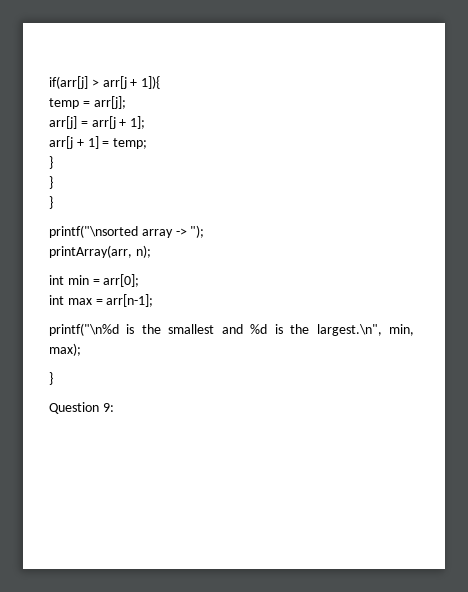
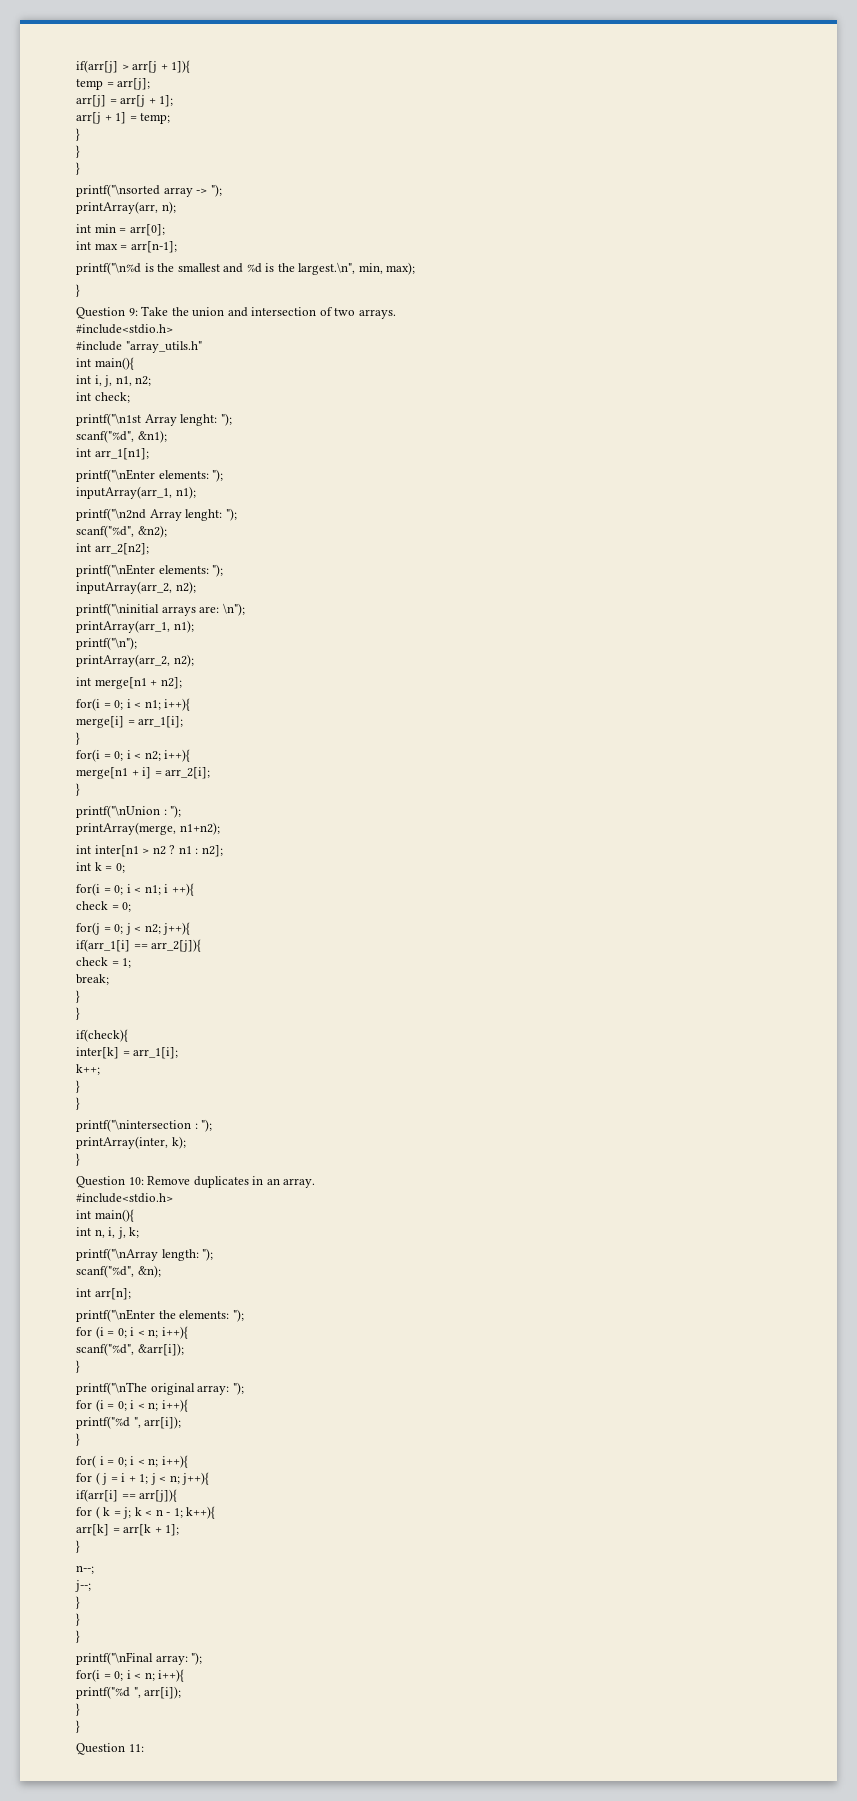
- Question 9:
+ Question 9: Take the union and intersection of two arrays.
+ #include<stdio.h>
+ #include "array_utils.h"
+ int main(){
+ int i, j, n1, n2;
+ int check;
+ printf("\n1st Array lenght: ");
+ scanf("%d", &n1);
+ int arr_1[n1];
+ printf("\nEnter elements: ");
+ inputArray(arr_1, n1);
+ printf("\n2nd Array lenght: ");
+ scanf("%d", &n2);
+ int arr_2[n2];
+ printf("\nEnter elements: ");
+ inputArray(arr_2, n2);
+ printf("\ninitial arrays are: \n");
+ printArray(arr_1, n1);
+ printf("\n");
+ printArray(arr_2, n2);
+ int merge[n1 + n2];
+ for(i = 0; i < n1; i++){
+ merge[i] = arr_1[i];
+ }
+ for(i = 0; i < n2; i++){
+ merge[n1 + i] = arr_2[i];
+ }
+ printf("\nUnion : ");
+ printArray(merge, n1+n2);
+ int inter[n1 > n2 ? n1 : n2];
+ int k = 0;
+ for(i = 0; i < n1; i ++){
+ check = 0;
+ for(j = 0; j < n2; j++){
+ if(arr_1[i] == arr_2[j]){
+ check = 1;
+ break;
+ }
+ }
+ if(check){
+ inter[k] = arr_1[i];
+ k++;
+ }
+ }
+ printf("\nintersection : ");
+ printArray(inter, k);
+ }
+ Question 10: Remove duplicates in an array.
+ #include<stdio.h>
+ int main(){
+ int n, i, j, k;
+ printf("\nArray length: ");
+ scanf("%d", &n);
+ int arr[n];
+ printf("\nEnter the elements: ");
+ for (i = 0; i < n; i++){
+ scanf("%d", &arr[i]);
+ }
+ printf("\nThe original array: ");
+ for (i = 0; i < n; i++){
+ printf("%d ", arr[i]);
+ }
+ for( i = 0; i < n; i++){
+ for ( j = i + 1; j < n; j++){
+ if(arr[i] == arr[j]){
+ for ( k = j; k < n - 1; k++){
+ arr[k] = arr[k + 1];
+ }
+ n--;
+ j--;
+ }
+ }
+ }
+ printf("\nFinal array: ");
+ for(i = 0; i < n; i++){
+ printf("%d ", arr[i]);
+ }
+ }
+ Question 11:

